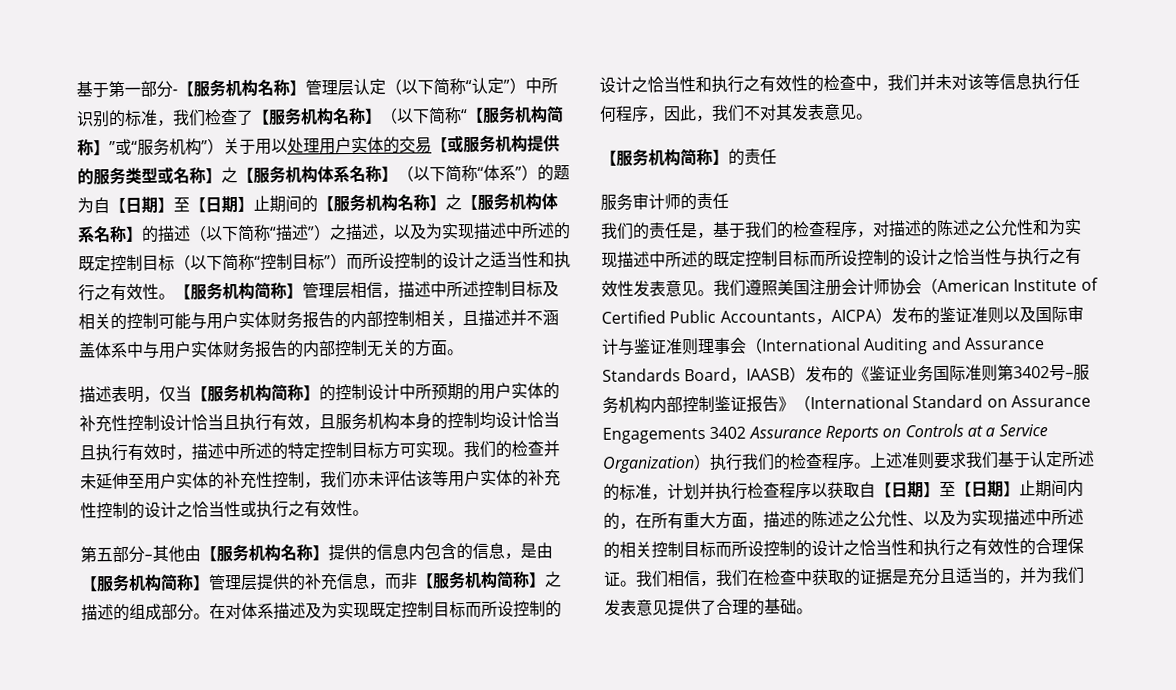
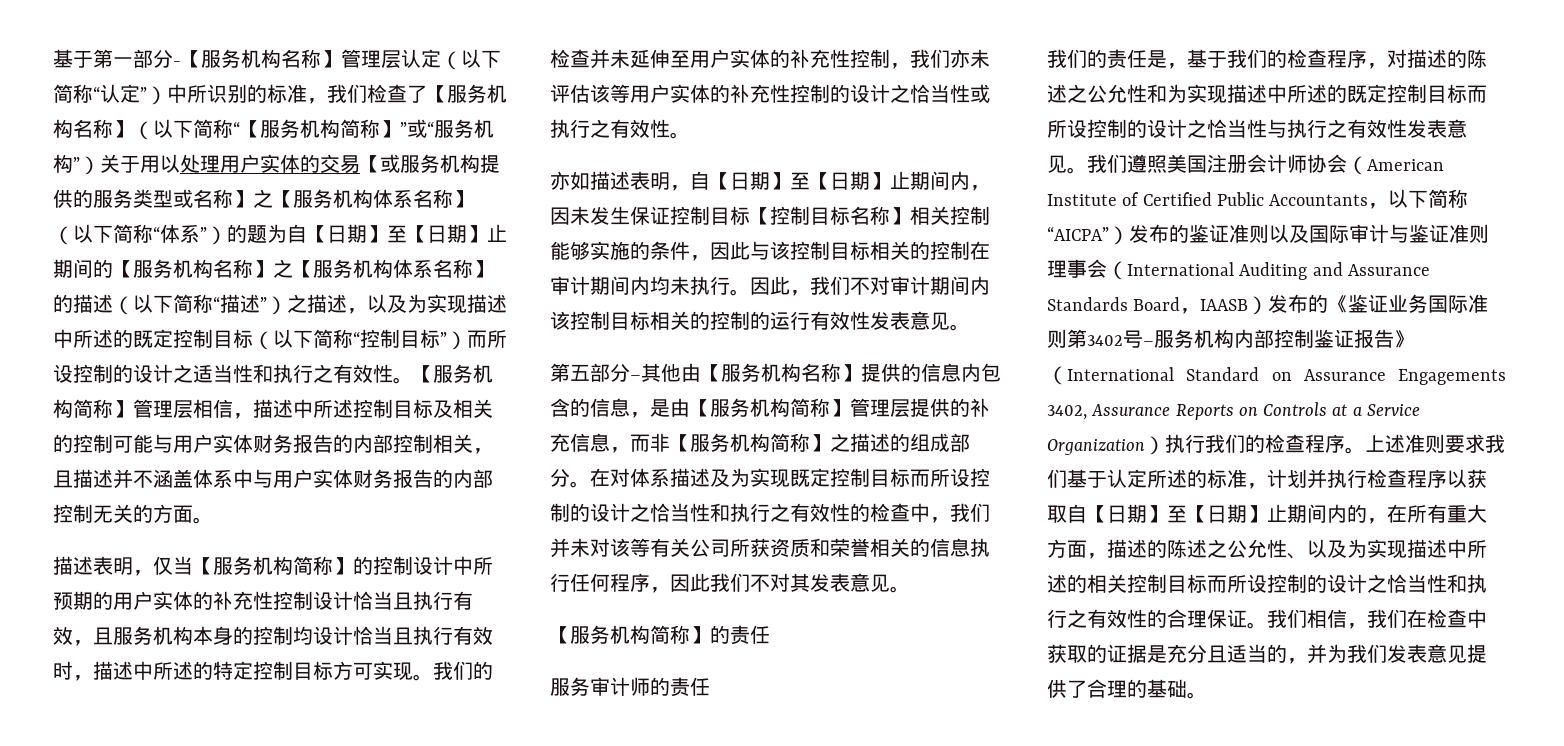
+ 亦如描述表明，自【日期】至【日期】止期间内，因未发生保证控制目标【控制目标名称】相关控制能够实施的条件，因此与该控制目标相关的控制在审计期间内均未执行。因此，我们不对审计期间内该控制目标相关的控制的运行有效性发表意见。
- 在对体系描述及为实现既定控制目标而所设控制的设计之恰当性和执行之有效性的检查中，我们并未对该等信息执行任何程序，因此，我们不对其发表意见。
+ 在对体系描述及为实现既定控制目标而所设控制的设计之恰当性和执行之有效性的检查中，我们并未对该等有关公司所获资质和荣誉相关的信息执行任何程序，因此我们不对其发表意见。
- 我们遵照美国注册会计师协会（American Institute of Certified Public Accountants，AICPA）发布的鉴证准则以及国际审计与鉴证准则理事会（International Auditing and Assurance Standards Board，IAASB）发布的《鉴证业务国际准则第3402号–服务机构内部控制鉴证报告》（International Standard on Assurance Engagements 3402 Assurance Reports on Controls at a Service Organization）执行我们的检查程序。
+ 我们遵照美国注册会计师协会（American Institute of Certified Public Accountants，以下简称“AICPA”）发布的鉴证准则以及国际审计与鉴证准则理事会（International Auditing and Assurance Standards Board，IAASB）发布的《鉴证业务国际准则第3402号–服务机构内部控制鉴证报告》（International Standard on Assurance Engagements 3402, Assurance Reports on Controls at a Service Organization）执行我们的检查程序。

